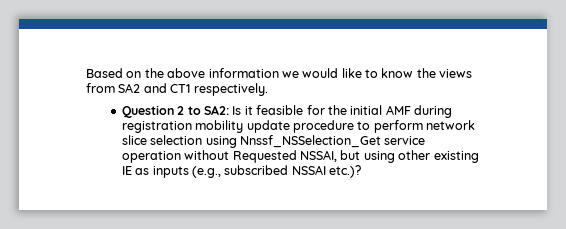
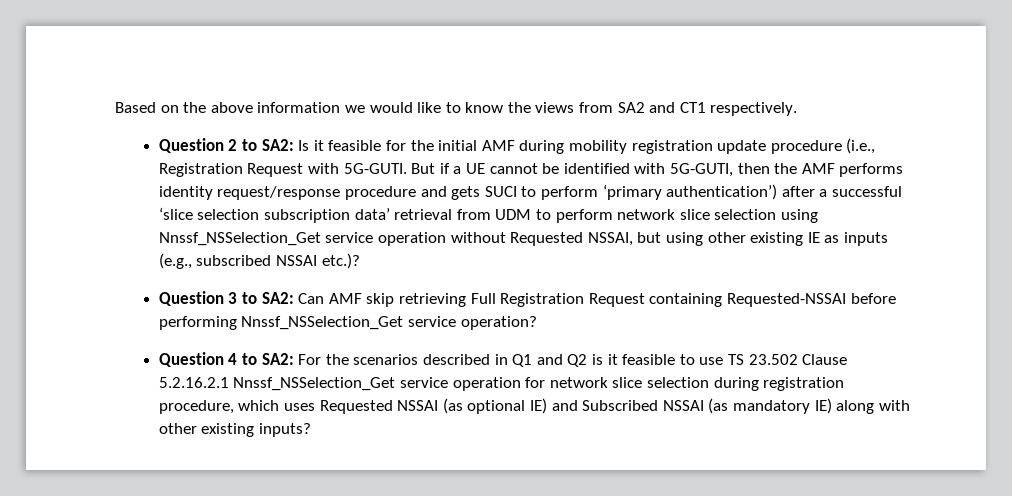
- Question 2 to SA2: Is it feasible for the initial AMF during registration mobility update procedure to perform network slice selection using Nnssf_NSSelection_Get service operation without Requested NSSAI, but using other existing IE as inputs (e.g., subscribed NSSAI etc.)?
+ Question 2 to SA2: Is it feasible for the initial AMF during mobility registration update procedure (i.e., Registration Request with 5G-GUTI. But if a UE cannot be identified with 5G-GUTI, then the AMF performs identity request/response procedure and gets SUCI to perform ‘primary authentication’) after a successful ‘slice selection subscription data’ retrieval from UDM to perform network slice selection using Nnssf_NSSelection_Get service operation without Requested NSSAI, but using other existing IE as inputs (e.g., subscribed NSSAI etc.)?
+ Question 3 to SA2: Can AMF skip retrieving Full Registration Request containing Requested-NSSAI before performing Nnssf_NSSelection_Get service operation?
+ Question 4 to SA2: For the scenarios described in Q1 and Q2 is it feasible to use TS 23.502 Clause 5.2.16.2.1 Nnssf_NSSelection_Get service operation for network slice selection during registration procedure, which uses Requested NSSAI (as optional IE) and Subscribed NSSAI (as mandatory IE) along with other existing inputs?

